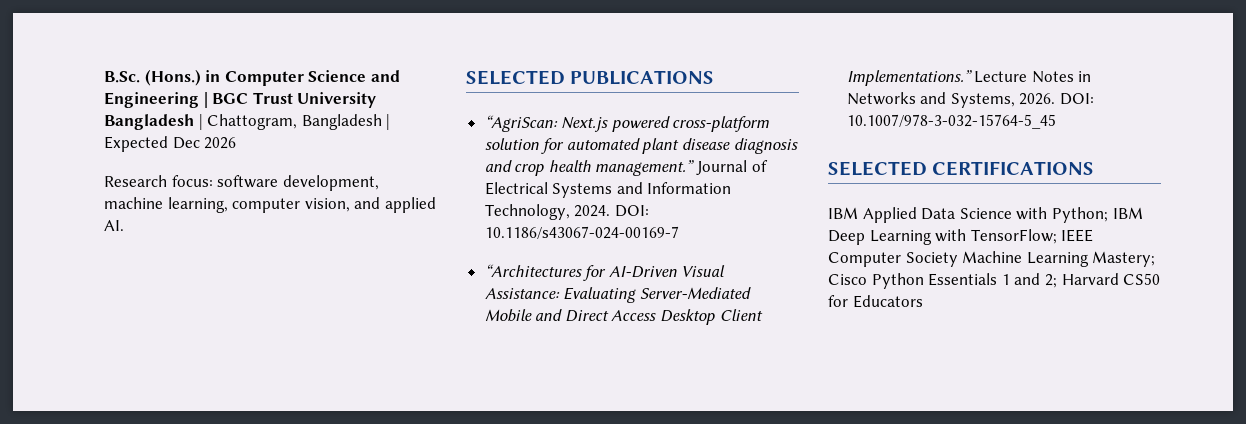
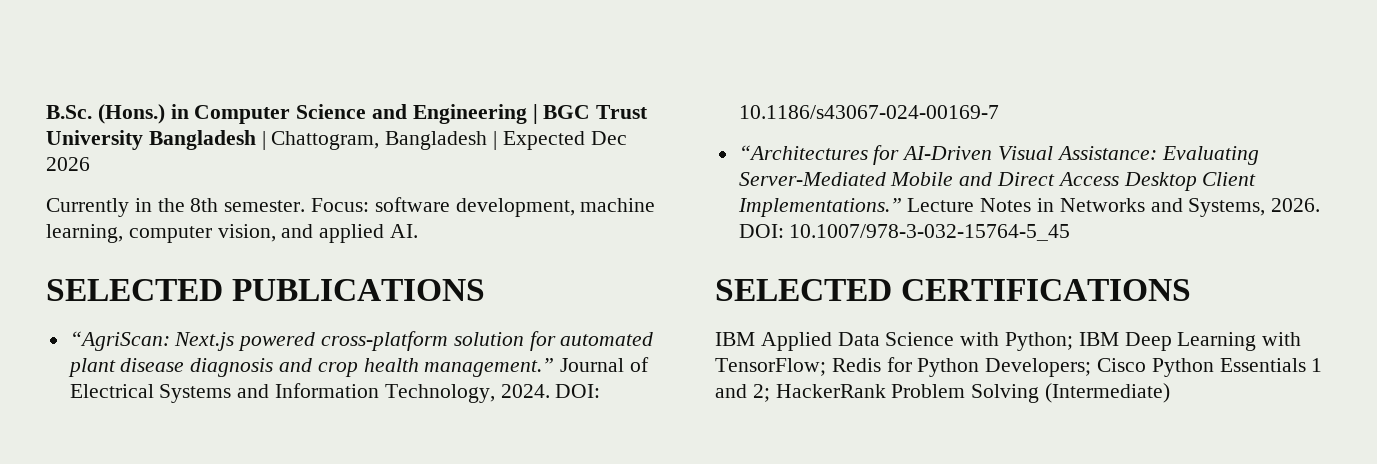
- Research focus: software development, machine learning, computer vision, and applied AI.
+ Currently in the 8th semester. Focus: software development, machine learning, computer vision, and applied AI.
- IBM Applied Data Science with Python; IBM Deep Learning with TensorFlow; IEEE Computer Society Machine Learning Mastery; Cisco Python Essentials 1 and 2; Harvard CS50 for Educators
+ IBM Applied Data Science with Python; IBM Deep Learning with TensorFlow; Redis for Python Developers; Cisco Python Essentials 1 and 2; HackerRank Problem Solving (Intermediate)

